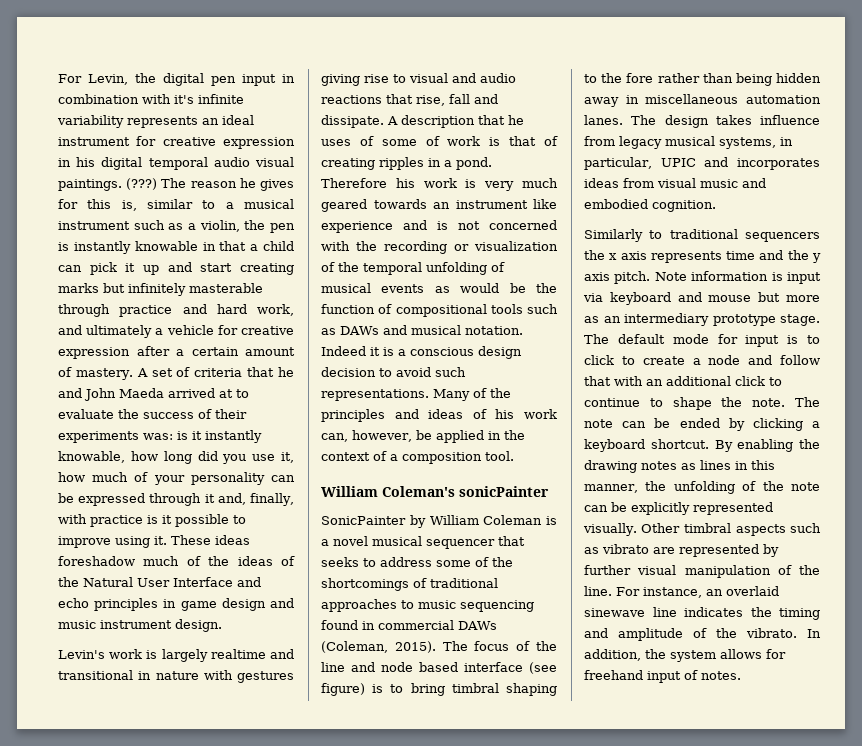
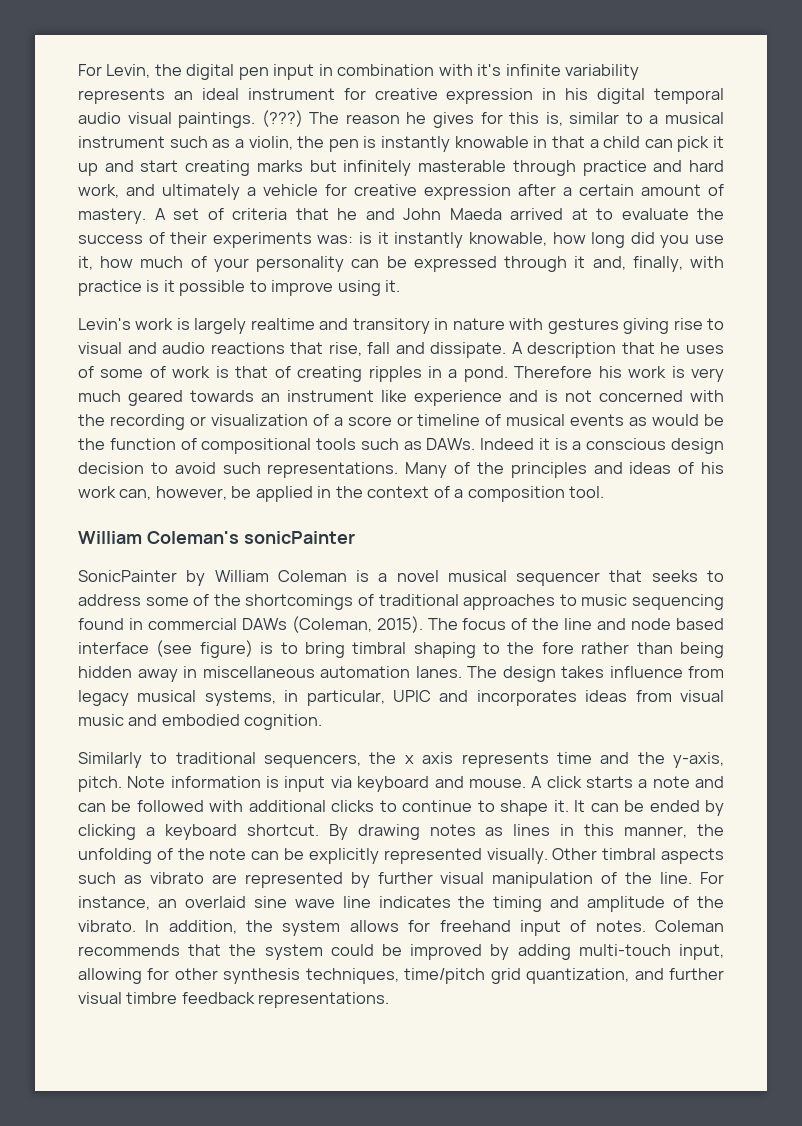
- These ideas foreshadow much of the ideas of the Natural User Interface and echo principles in game design and music instrument design.
- Levin's work is largely realtime and transitional in nature with gestures giving rise to visual and audio reactions that rise, fall and dissipate.
+ Levin's work is largely realtime and transitory in nature with gestures giving rise to visual and audio reactions that rise, fall and dissipate.
- Therefore his work is very much geared towards an instrument like experience and is not concerned with the recording or visualization of the temporal unfolding of musical events as would be the function of compositional tools such as DAWs and musical notation.
+ Therefore his work is very much geared towards an instrument like experience and is not concerned with the recording or visualization of a score or timeline of musical events as would be the function of compositional tools such as DAWs.
- Similarly to traditional sequencers the x axis represents time and the y axis pitch.
+ Similarly to traditional sequencers, the x axis represents time and the y-axis, pitch.
- Note information is input via keyboard and mouse but more as an intermediary prototype stage. The default mode for input is to click to create a node and follow that with an additional click to continue to shape the note. The note can be ended by clicking a keyboard shortcut.
+ Note information is input via keyboard and mouse. A click starts a note and can be followed with additional clicks to continue to shape it. It can be ended by clicking a keyboard shortcut.
- By enabling the drawing notes as lines in this manner, the unfolding of the note can be explicitly represented visually.
+ By drawing notes as lines in this manner, the unfolding of the note can be explicitly represented visually.
- For instance, an overlaid sinewave line indicates the timing and amplitude of the vibrato.
+ For instance, an overlaid sine wave line indicates the timing and amplitude of the vibrato.
+ Coleman recommends that the system could be improved by adding multi-touch input, allowing for other synthesis techniques, time/pitch grid quantization, and further visual timbre feedback representations.

